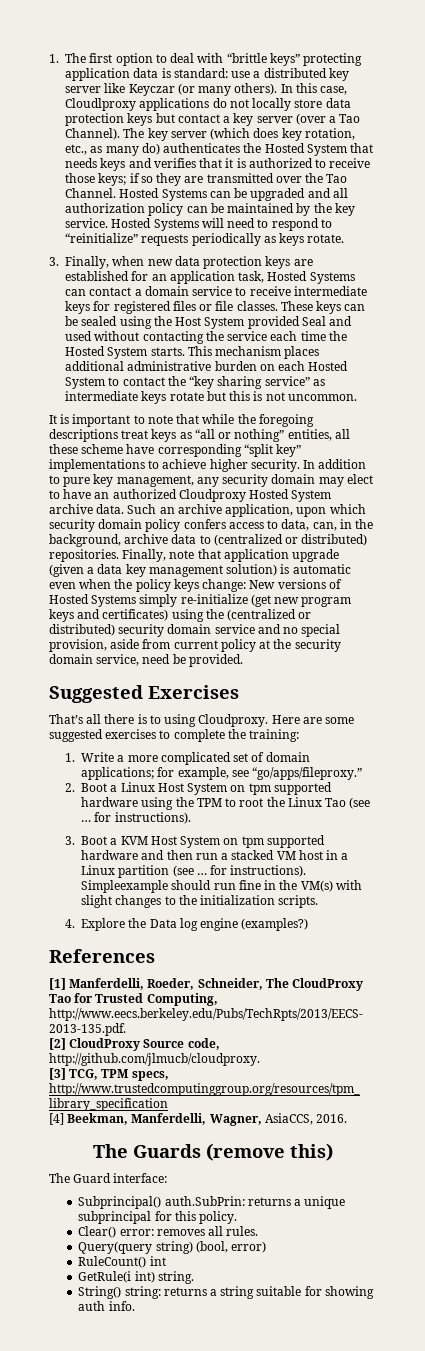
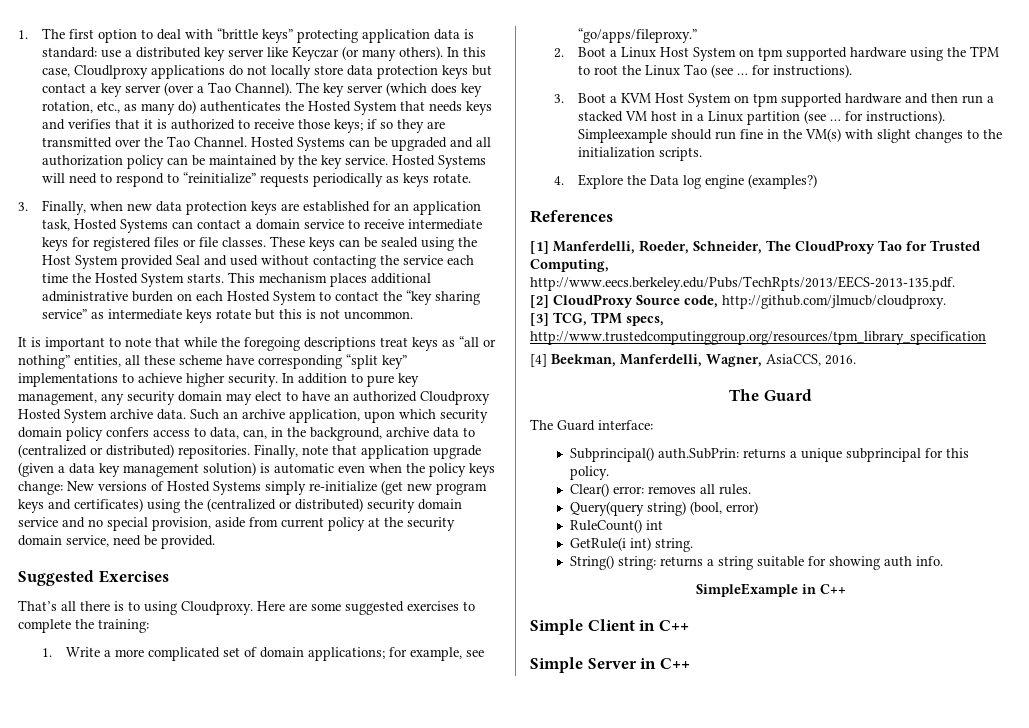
  [4] Beekman, Manferdelli, Wagner, AsiaCCS, 2016.
- The Guards (remove this)
+ The Guard
+ SimpleExample in C++
+ Simple Client in C++
+ Simple Server in C++

